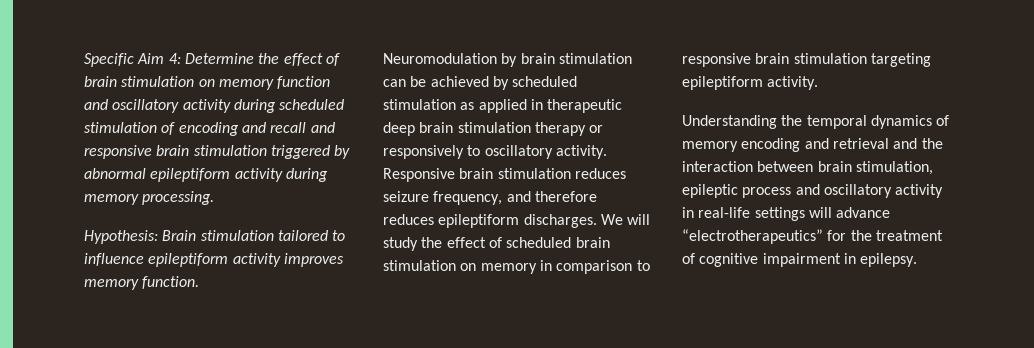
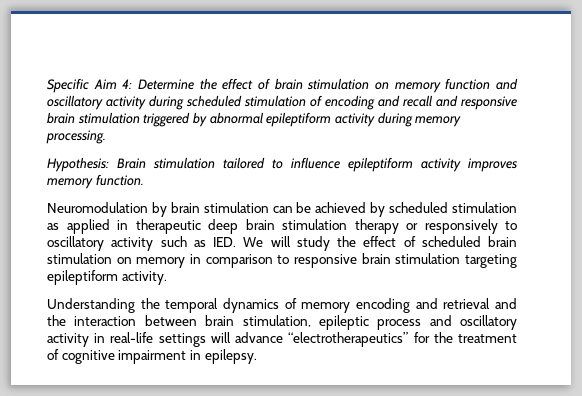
- Neuromodulation by brain stimulation can be achieved by scheduled stimulation as applied in therapeutic deep brain stimulation therapy or responsively to oscillatory activity. Responsive brain stimulation reduces seizure frequency, and therefore reduces epileptiform discharges. We will study the effect of scheduled brain stimulation on memory in comparison to responsive brain stimulation targeting epileptiform activity.
+ Neuromodulation by brain stimulation can be achieved by scheduled stimulation as applied in therapeutic deep brain stimulation therapy or responsively to oscillatory activity such as IED. We will study the effect of scheduled brain stimulation on memory in comparison to responsive brain stimulation targeting epileptiform activity.

